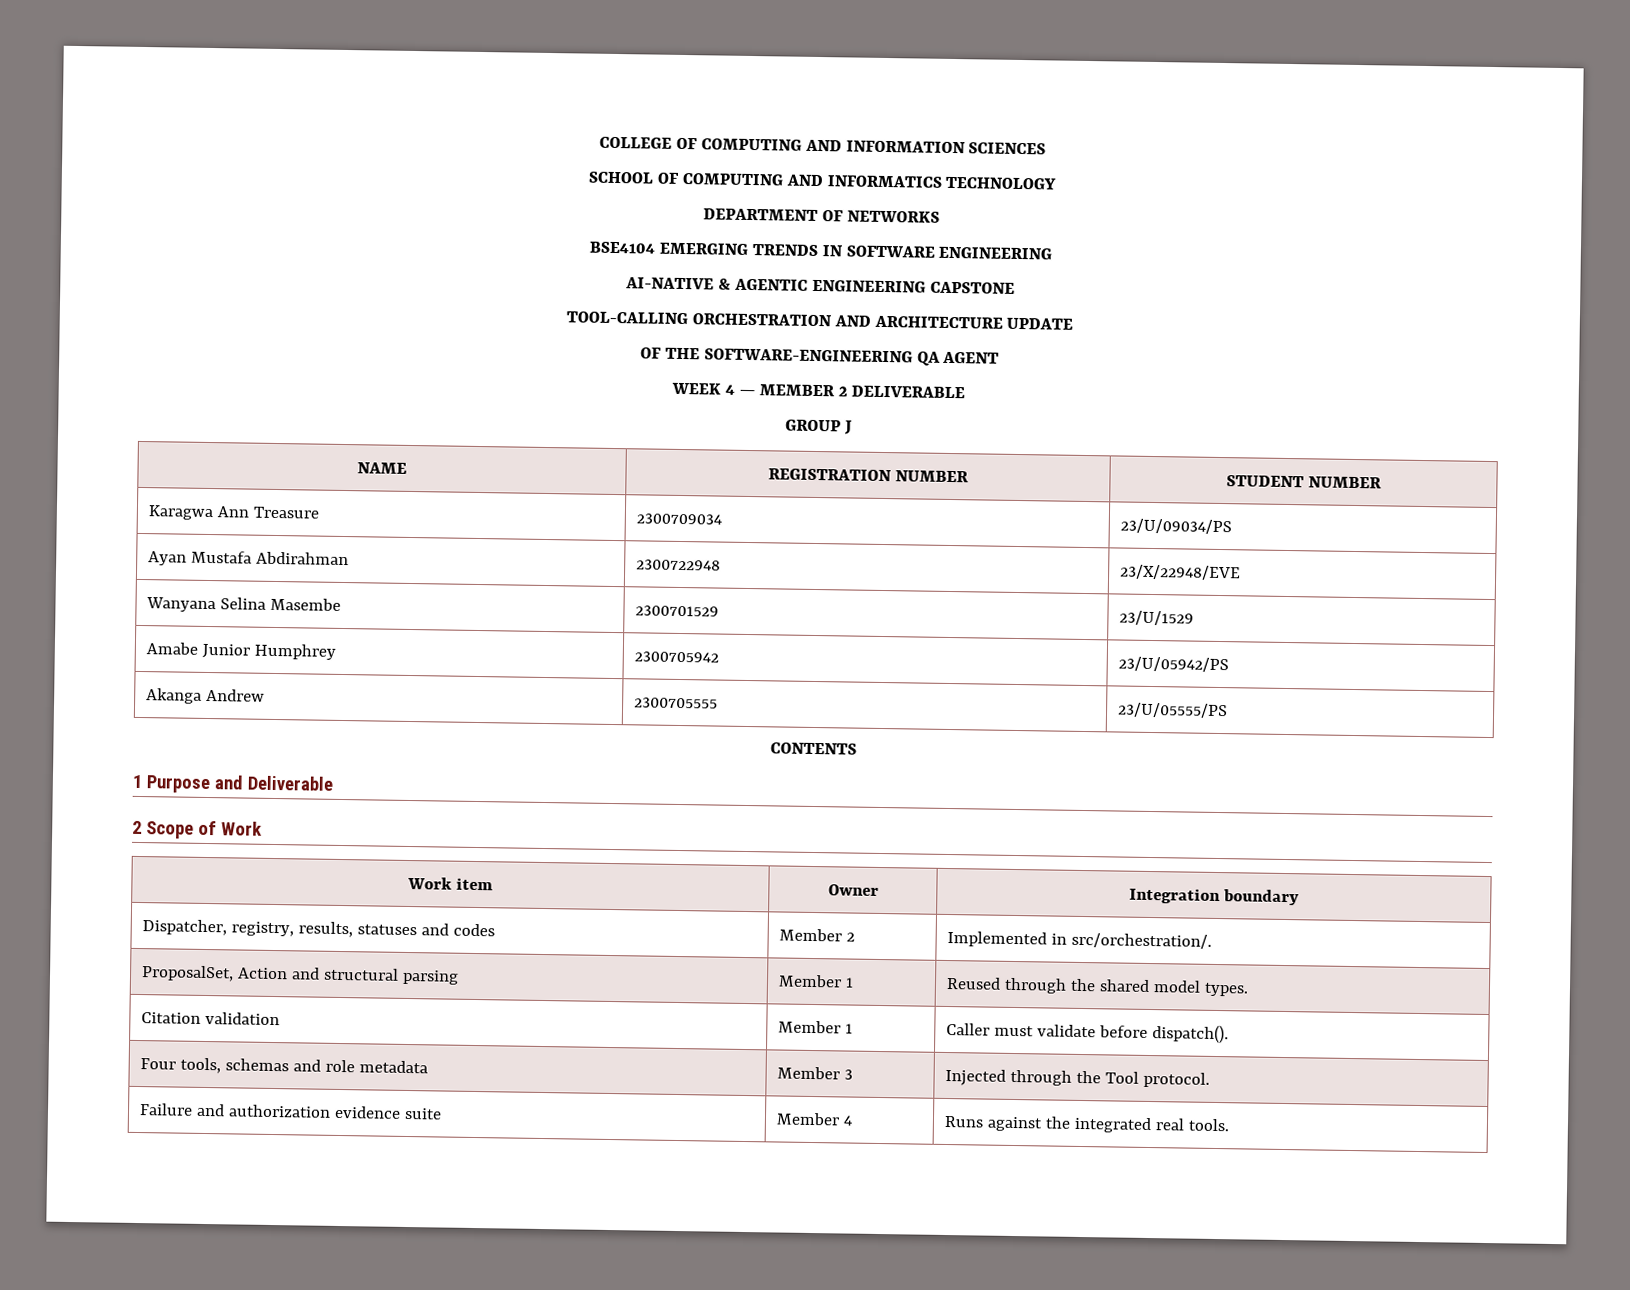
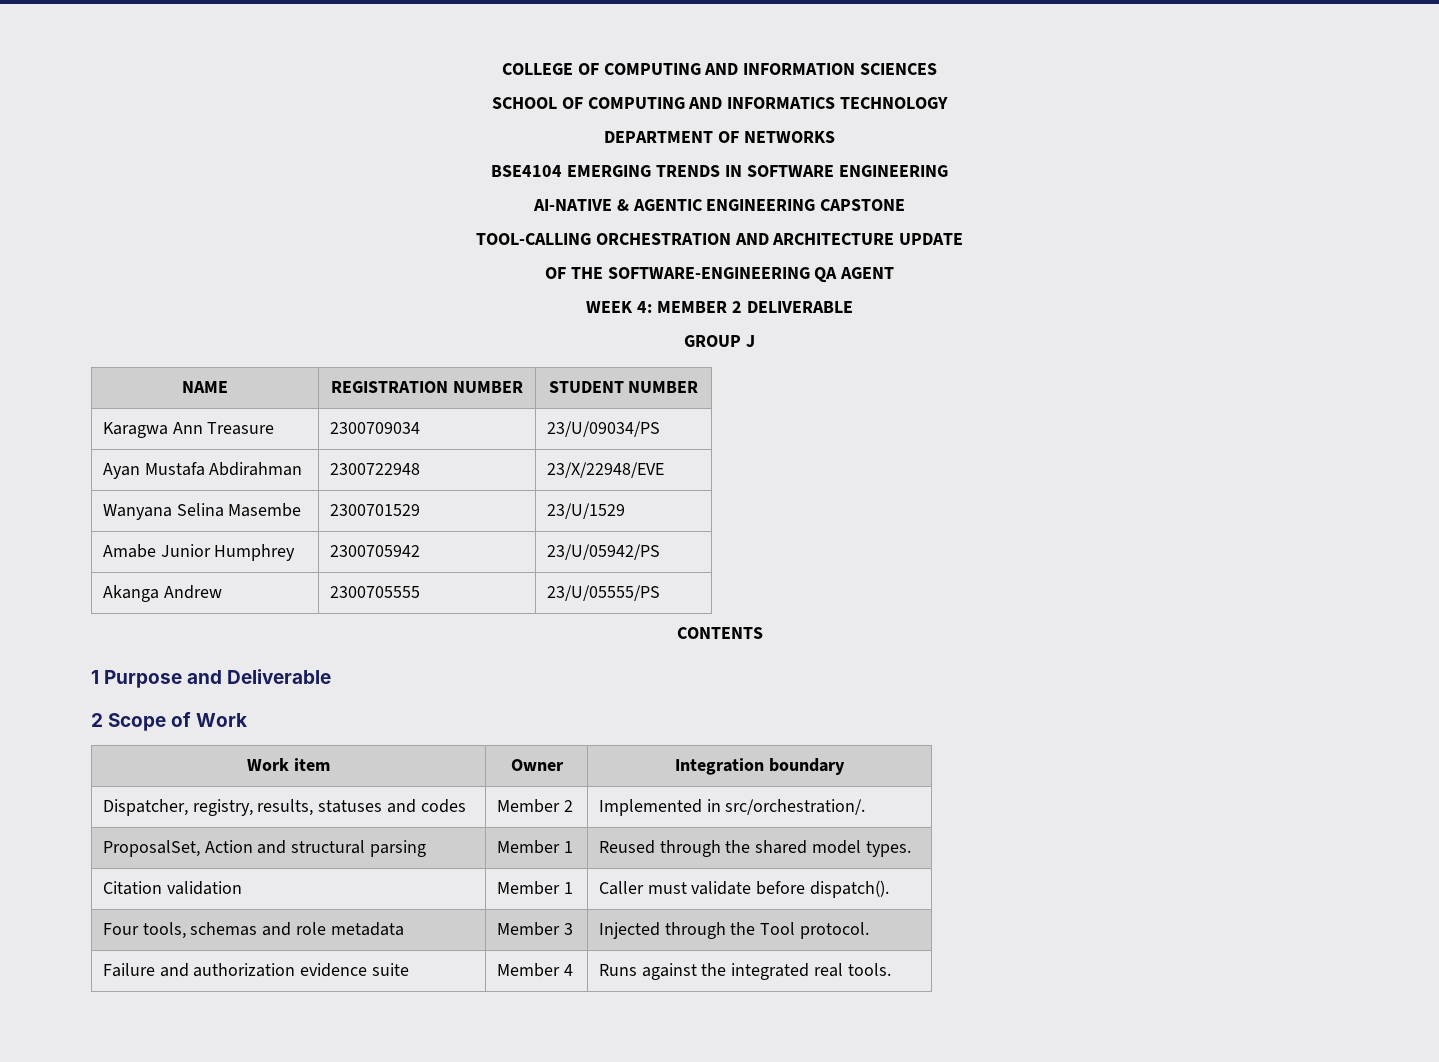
- WEEK 4 — MEMBER 2 DELIVERABLE
+ WEEK 4: MEMBER 2 DELIVERABLE

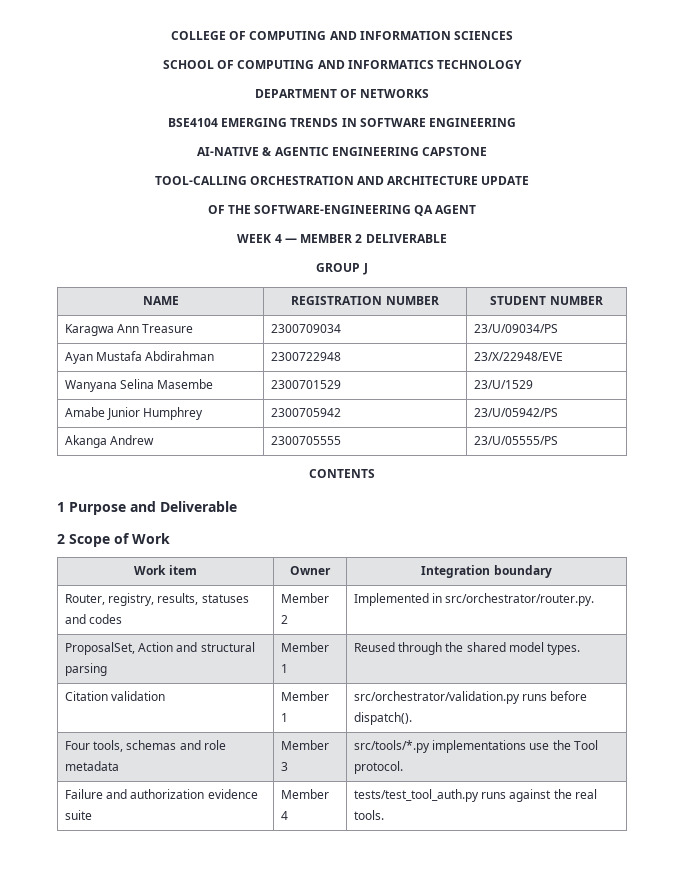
- WEEK 4: MEMBER 2 DELIVERABLE
+ WEEK 4 — MEMBER 2 DELIVERABLE
- Dispatcher, registry, results, statuses and codes | Member 2 | Implemented in src/orchestration/.
+ Router, registry, results, statuses and codes | Member 2 | Implemented in src/orchestrator/router.py.
- Citation validation | Member 1 | Caller must validate before dispatch().
+ Citation validation | Member 1 | src/orchestrator/validation.py runs before dispatch().
- Four tools, schemas and role metadata | Member 3 | Injected through the Tool protocol.
+ Four tools, schemas and role metadata | Member 3 | src/tools/*.py implementations use the Tool protocol.
- Failure and authorization evidence suite | Member 4 | Runs against the integrated real tools.
+ Failure and authorization evidence suite | Member 4 | tests/test_tool_auth.py runs against the real tools.

